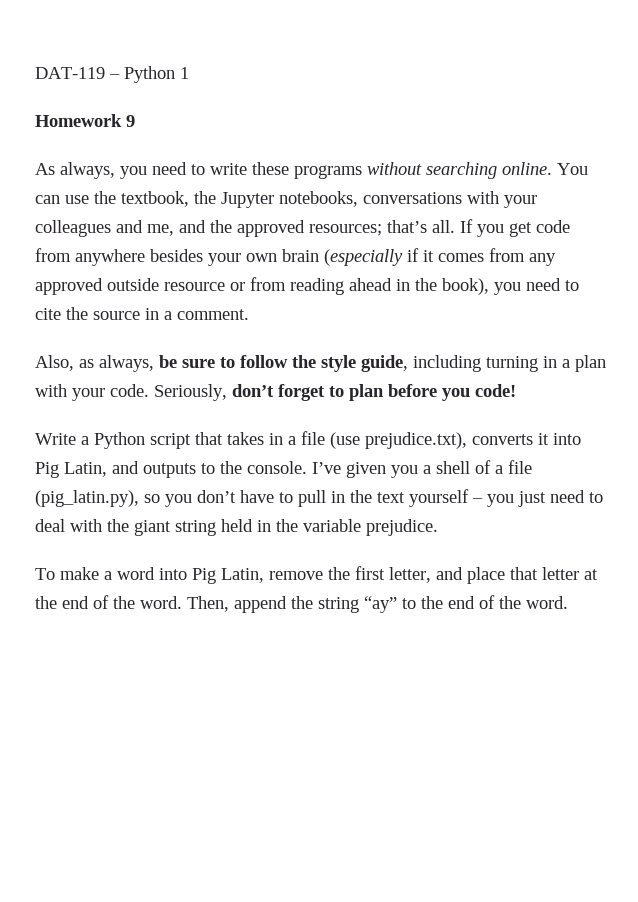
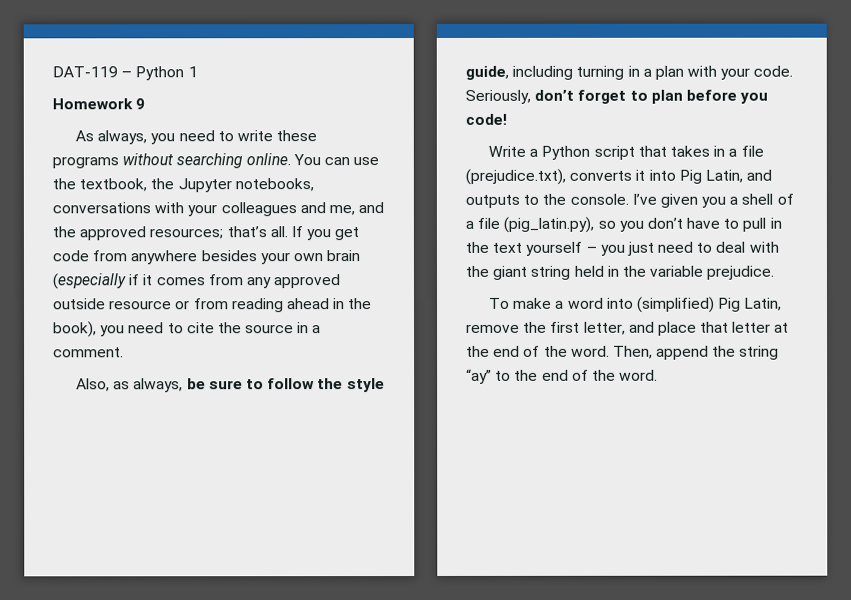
- Write a Python script that takes in a file (use prejudice.txt), converts it into Pig Latin, and outputs to the console.
+ Write a Python script that takes in a file (prejudice.txt), converts it into Pig Latin, and outputs to the console.
- To make a word into Pig Latin, remove the first letter, and place that letter at the end of the word.
+ To make a word into (simplified) Pig Latin, remove the first letter, and place that letter at the end of the word.

